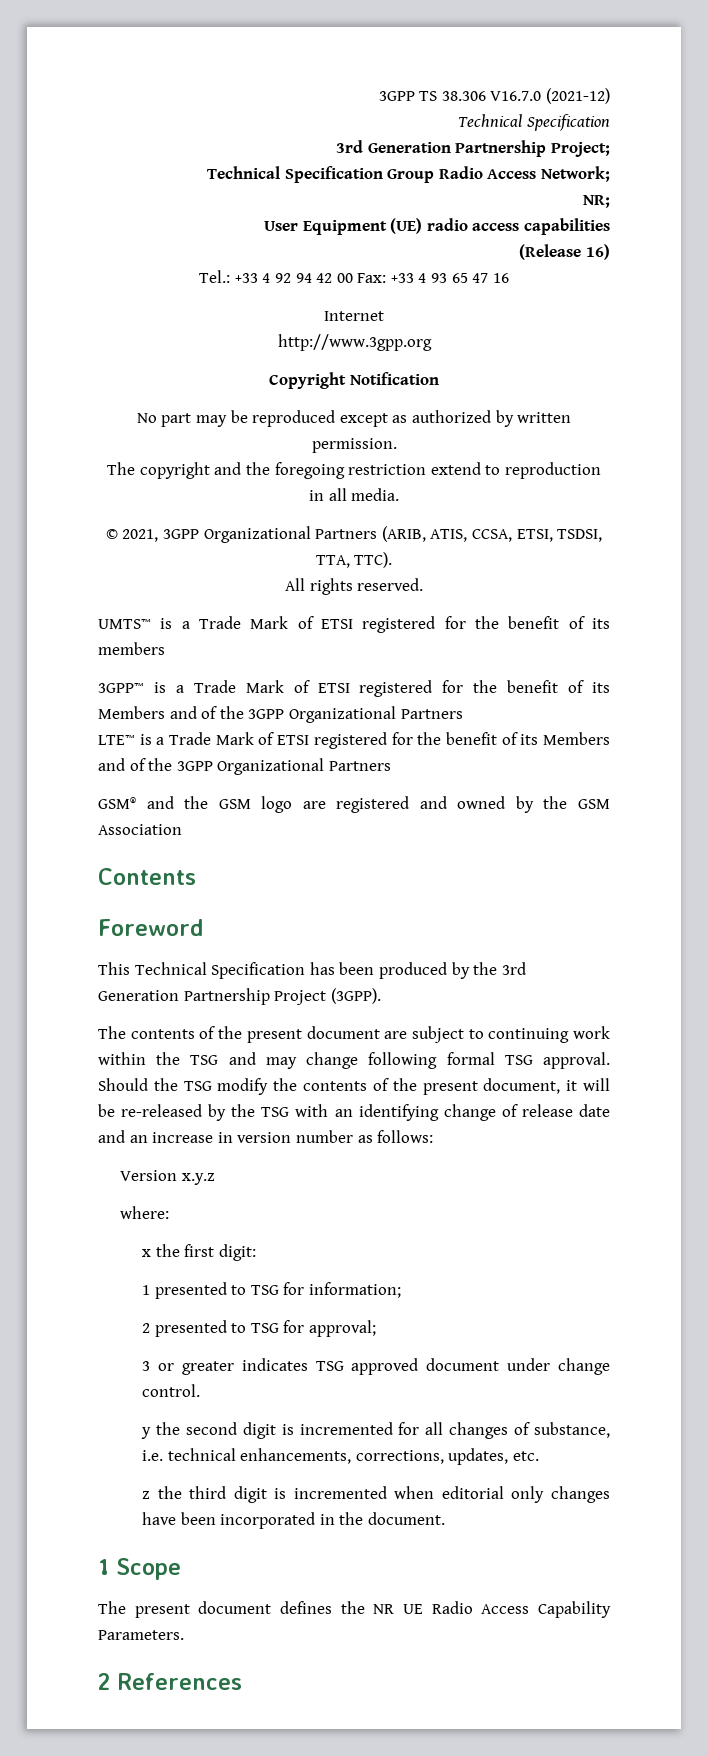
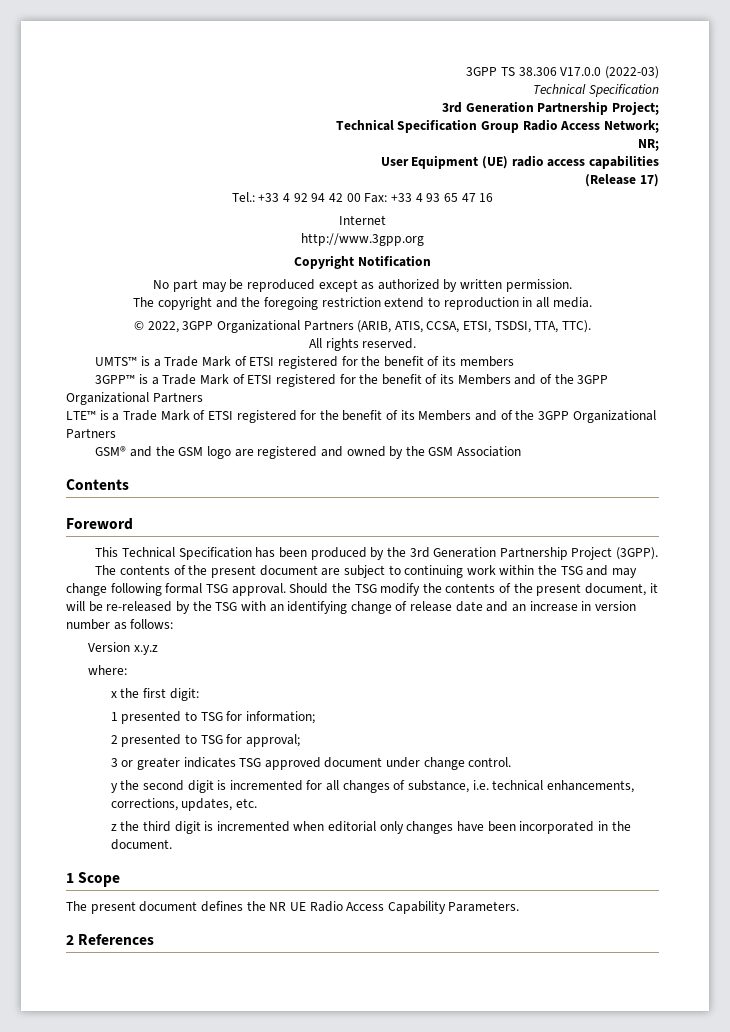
- 3GPP TS 38.306 V16.7.0 (2021-12)
+ 3GPP TS 38.306 V17.0.0 (2022-03)
- (Release 16)
+ (Release 17)
- © 2021, 3GPP Organizational Partners (ARIB, ATIS, CCSA, ETSI, TSDSI, TTA, TTC).
+ © 2022, 3GPP Organizational Partners (ARIB, ATIS, CCSA, ETSI, TSDSI, TTA, TTC).

